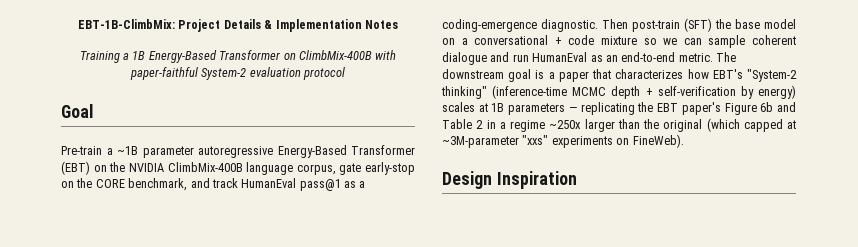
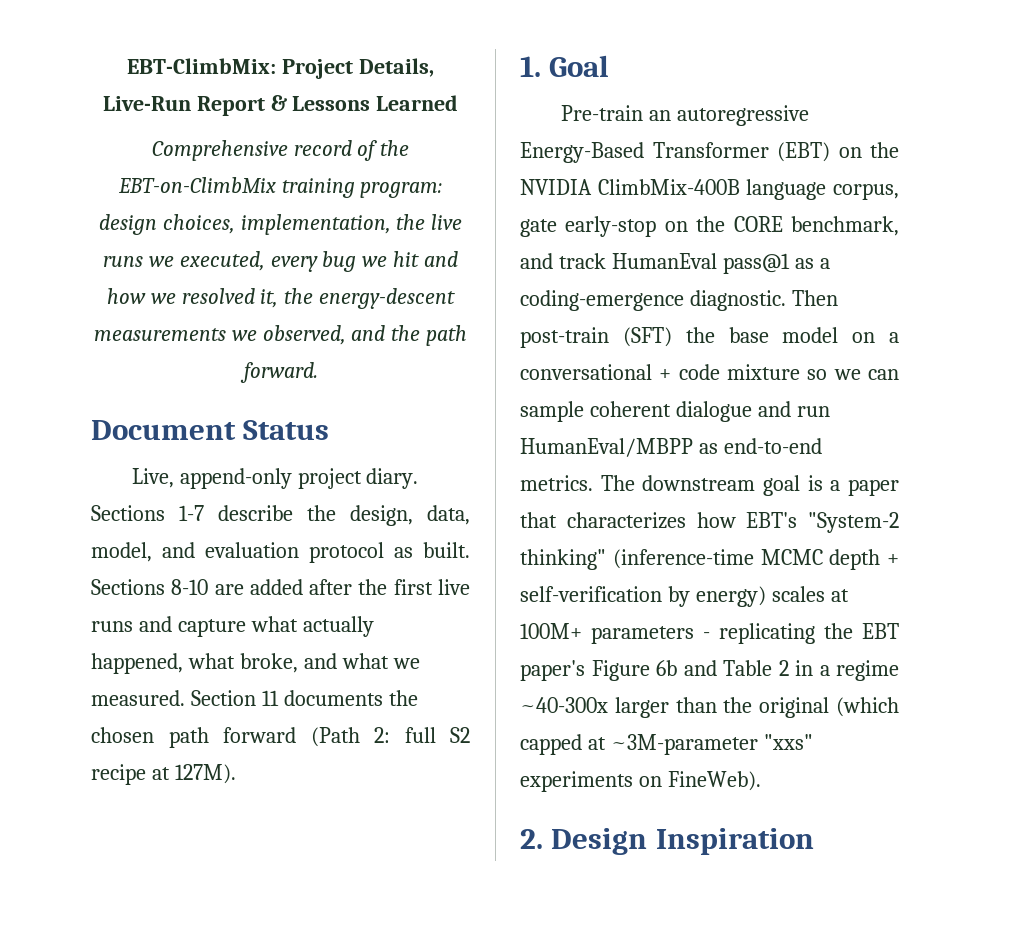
- EBT-1B-ClimbMix: Project Details & Implementation Notes
- Training a 1B Energy-Based Transformer on ClimbMix-400B with paper-faithful System-2 evaluation protocol
- Goal
+ EBT-ClimbMix: Project Details, Live-Run Report & Lessons Learned
+ Comprehensive record of the EBT-on-ClimbMix training program: design choices, implementation, the live runs we executed, every bug we hit and how we resolved it, the energy-descent measurements we observed, and the path forward.
+ Document Status
+ Live, append-only project diary. Sections 1-7 describe the design, data, model, and evaluation protocol as built. Sections 8-10 are added after the first live runs and capture what actually happened, what broke, and what we measured. Section 11 documents the chosen path forward (Path 2: full S2 recipe at 127M).
+ 1. Goal
- Pre-train a ~1B parameter autoregressive Energy-Based Transformer (EBT) on the NVIDIA ClimbMix-400B language corpus, gate early-stop on the CORE benchmark, and track HumanEval pass@1 as a coding-emergence diagnostic.
+ Pre-train an autoregressive Energy-Based Transformer (EBT) on the NVIDIA ClimbMix-400B language corpus, gate early-stop on the CORE benchmark, and track HumanEval pass@1 as a coding-emergence diagnostic.
- Then post-train (SFT) the base model on a conversational + code mixture so we can sample coherent dialogue and run HumanEval as an end-to-end metric.
+ Then post-train (SFT) the base model on a conversational + code mixture so we can sample coherent dialogue and run HumanEval/MBPP as end-to-end metrics.
- The downstream goal is a paper that characterizes how EBT's "System-2 thinking" (inference-time MCMC depth + self-verification by energy) scales at 1B parameters — replicating the EBT paper's Figure 6b and Table 2 in a regime ~250x larger than the original (which capped at ~3M-parameter "xxs" experiments on FineWeb).
+ The downstream goal is a paper that characterizes how EBT's "System-2 thinking" (inference-time MCMC depth + self-verification by energy) scales at 100M+ parameters - replicating the EBT paper's Figure 6b and Table 2 in a regime ~40-300x larger than the original (which capped at ~3M-parameter "xxs" experiments on FineWeb).
- Design Inspiration
+ 2. Design Inspiration

